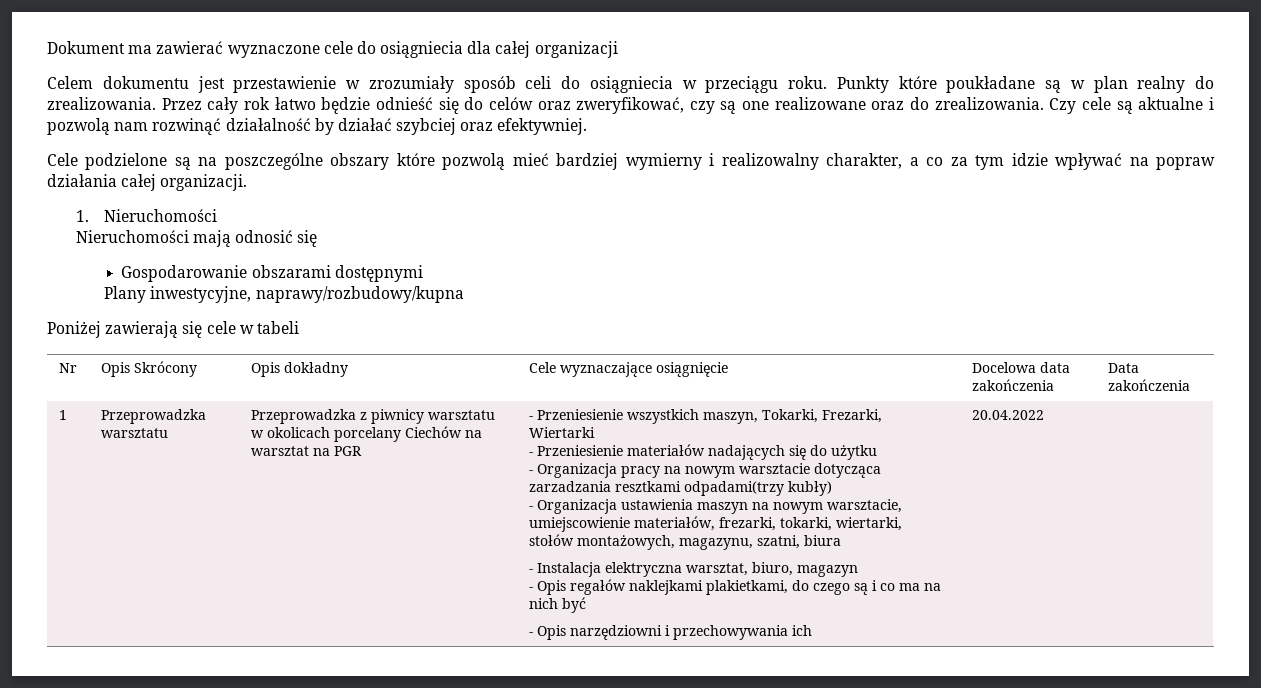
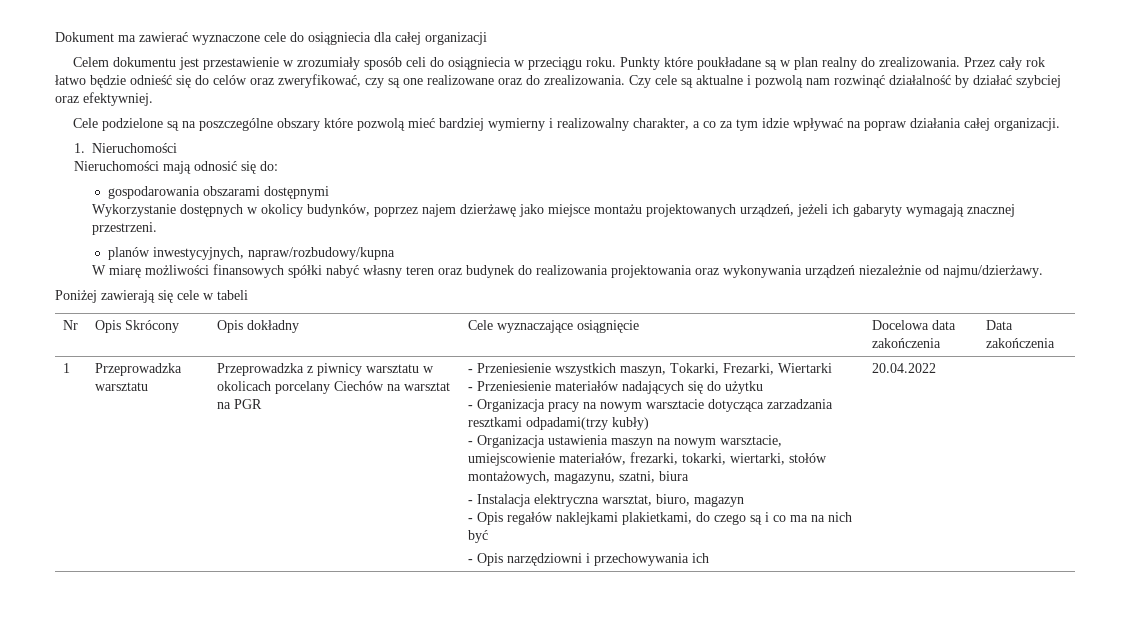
- Nieruchomości mają odnosić się
- Gospodarowanie obszarami dostępnymi
+ Nieruchomości mają odnosić się do:
+ gospodarowania obszarami dostępnymi
- Plany inwestycyjne, naprawy/rozbudowy/kupna
+ Wykorzystanie dostępnych w okolicy budynków, poprzez najem dzierżawę jako miejsce montażu projektowanych urządzeń, jeżeli ich gabaryty wymagają znacznej przestrzeni.
+ planów inwestycyjnych, napraw/rozbudowy/kupna
+ W miarę możliwości finansowych spółki nabyć własny teren oraz budynek do realizowania projektowania oraz wykonywania urządzeń niezależnie od najmu/dzierżawy.

